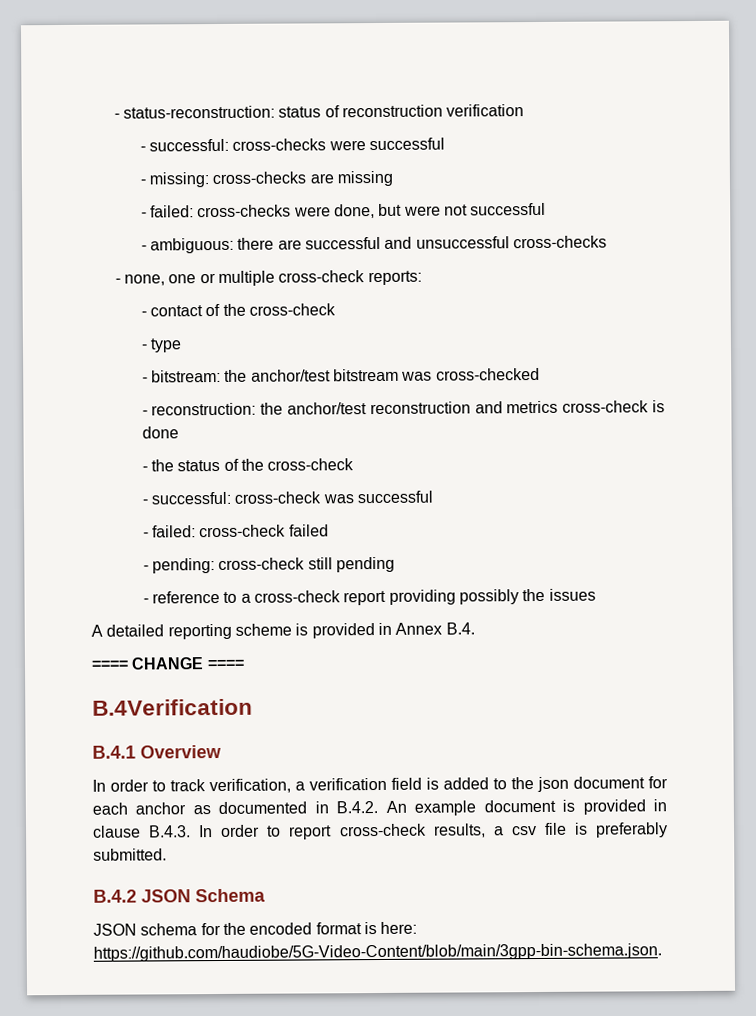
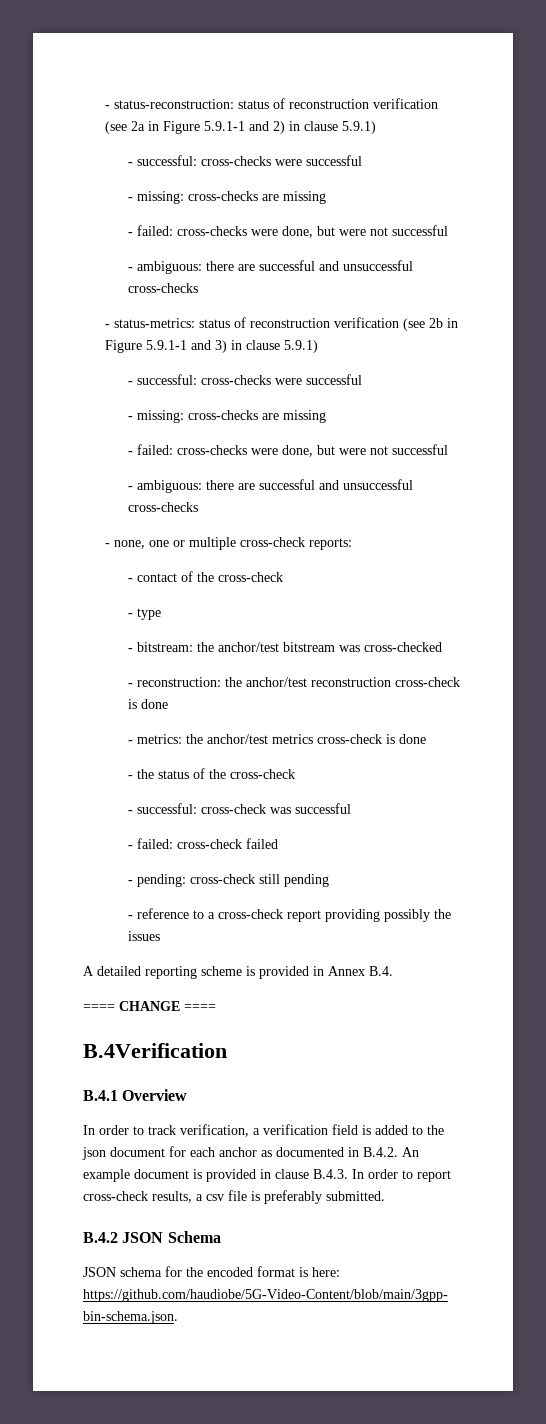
- - status-reconstruction: status of reconstruction verification
+ - status-reconstruction: status of reconstruction verification (see 2a in Figure 5.9.1-1 and 2) in clause 5.9.1)
+ - successful: cross-checks were successful
+ - missing: cross-checks are missing
+ - failed: cross-checks were done, but were not successful
+ - ambiguous: there are successful and unsuccessful cross-checks
+ - status-metrics: status of reconstruction verification (see 2b in Figure 5.9.1-1 and 3) in clause 5.9.1)
- - reconstruction: the anchor/test reconstruction and metrics cross-check is done
+ - reconstruction: the anchor/test reconstruction cross-check is done
+ - metrics: the anchor/test metrics cross-check is done

